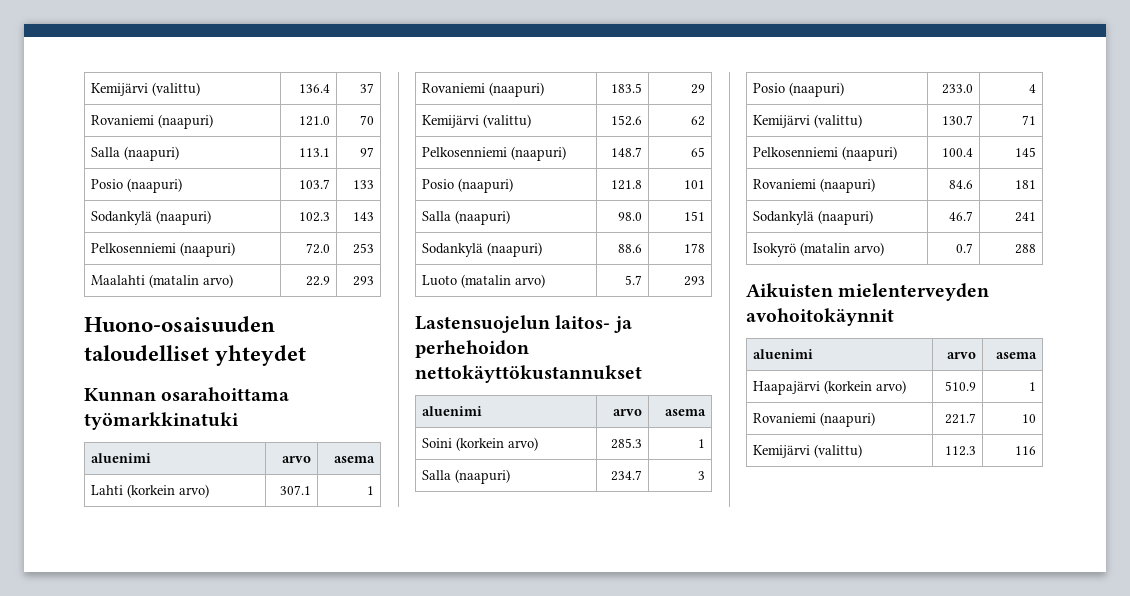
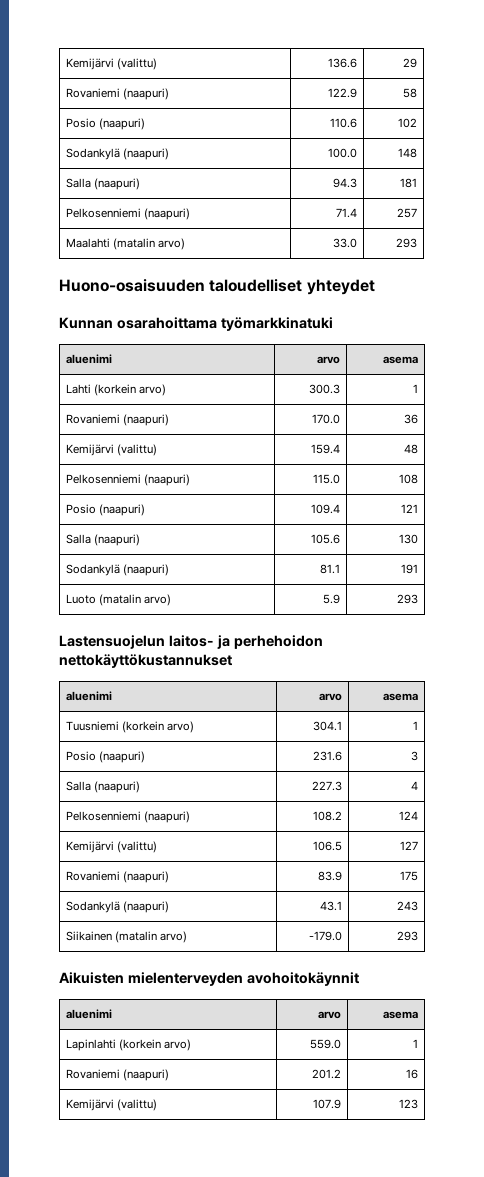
- Kemijärvi (valittu) | 136.4 | 37
- Rovaniemi (naapuri) | 121.0 | 70
- Salla (naapuri) | 113.1 | 97
- Posio (naapuri) | 103.7 | 133
- Sodankylä (naapuri) | 102.3 | 143
- Pelkosenniemi (naapuri) | 72.0 | 253
+ Kemijärvi (valittu) | 136.6 | 29
+ Rovaniemi (naapuri) | 122.9 | 58
+ Posio (naapuri) | 110.6 | 102
+ Sodankylä (naapuri) | 100.0 | 148
+ Salla (naapuri) | 94.3 | 181
+ Pelkosenniemi (naapuri) | 71.4 | 257
- Maalahti (matalin arvo) | 22.9 | 293
+ Maalahti (matalin arvo) | 33.0 | 293
- Lahti (korkein arvo) | 307.1 | 1
- Rovaniemi (naapuri) | 183.5 | 29
- Kemijärvi (valittu) | 152.6 | 62
- Pelkosenniemi (naapuri) | 148.7 | 65
- Posio (naapuri) | 121.8 | 101
- Salla (naapuri) | 98.0 | 151
- Sodankylä (naapuri) | 88.6 | 178
+ Lahti (korkein arvo) | 300.3 | 1
+ Rovaniemi (naapuri) | 170.0 | 36
+ Kemijärvi (valittu) | 159.4 | 48
+ Pelkosenniemi (naapuri) | 115.0 | 108
+ Posio (naapuri) | 109.4 | 121
+ Salla (naapuri) | 105.6 | 130
+ Sodankylä (naapuri) | 81.1 | 191
- Luoto (matalin arvo) | 5.7 | 293
+ Luoto (matalin arvo) | 5.9 | 293
- Soini (korkein arvo) | 285.3 | 1
- Salla (naapuri) | 234.7 | 3
- Posio (naapuri) | 233.0 | 4
- Kemijärvi (valittu) | 130.7 | 71
- Pelkosenniemi (naapuri) | 100.4 | 145
- Rovaniemi (naapuri) | 84.6 | 181
- Sodankylä (naapuri) | 46.7 | 241
- Isokyrö (matalin arvo) | 0.7 | 288
+ Tuusniemi (korkein arvo) | 304.1 | 1
+ Posio (naapuri) | 231.6 | 3
+ Salla (naapuri) | 227.3 | 4
+ Pelkosenniemi (naapuri) | 108.2 | 124
+ Kemijärvi (valittu) | 106.5 | 127
+ Rovaniemi (naapuri) | 83.9 | 175
+ Sodankylä (naapuri) | 43.1 | 243
+ Siikainen (matalin arvo) | -179.0 | 293
- Haapajärvi (korkein arvo) | 510.9 | 1
- Rovaniemi (naapuri) | 221.7 | 10
- Kemijärvi (valittu) | 112.3 | 116
+ Lapinlahti (korkein arvo) | 559.0 | 1
+ Rovaniemi (naapuri) | 201.2 | 16
+ Kemijärvi (valittu) | 107.9 | 123

